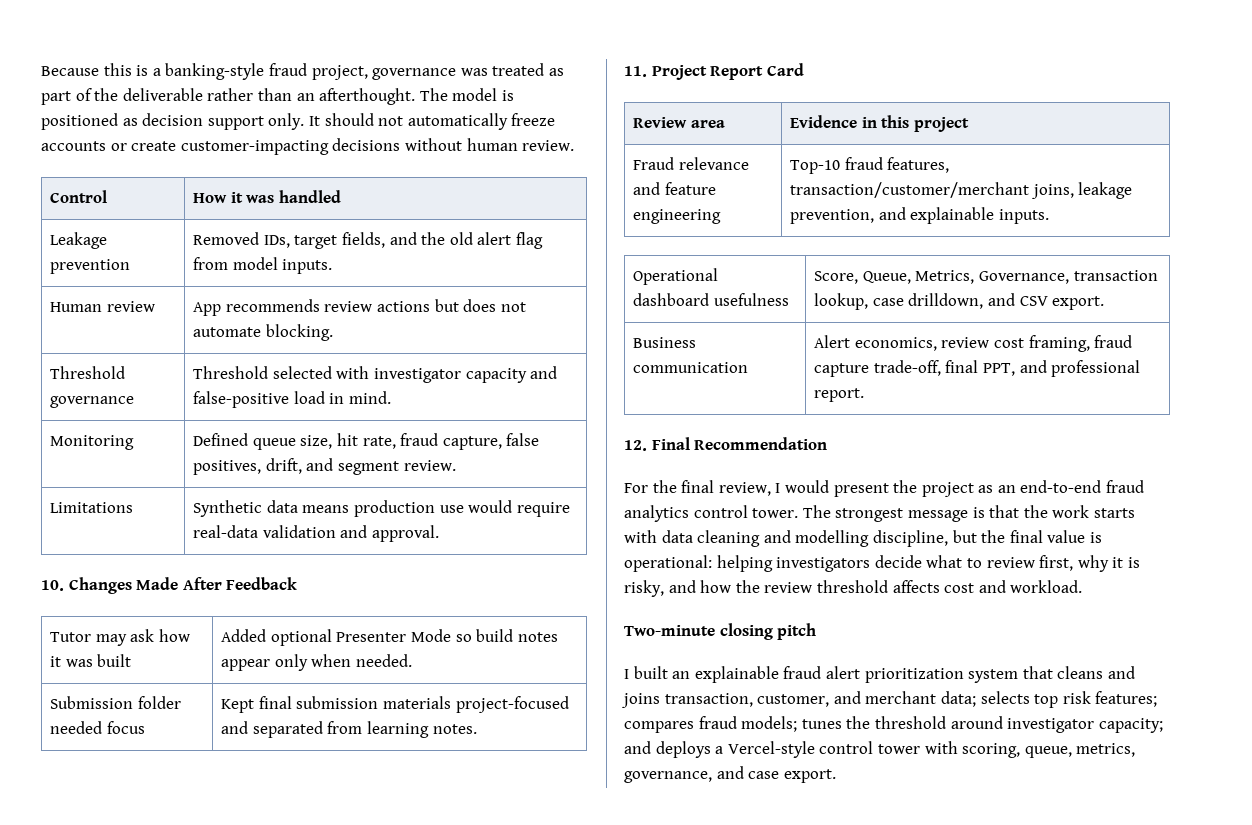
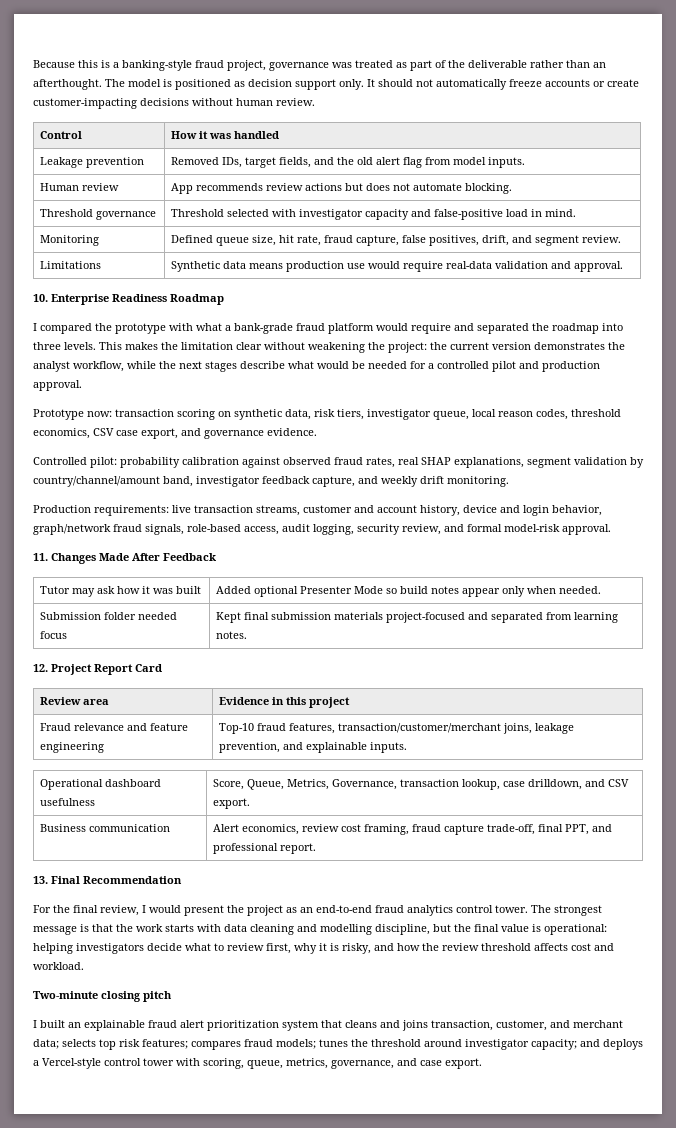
- 10. Changes Made After Feedback
+ 10. Enterprise Readiness Roadmap
+ I compared the prototype with what a bank-grade fraud platform would require and separated the roadmap into three levels. This makes the limitation clear without weakening the project: the current version demonstrates the analyst workflow, while the next stages describe what would be needed for a controlled pilot and production approval.
+ Prototype now: transaction scoring on synthetic data, risk tiers, investigator queue, local reason codes, threshold economics, CSV case export, and governance evidence.
+ Controlled pilot: probability calibration against observed fraud rates, real SHAP explanations, segment validation by country/channel/amount band, investigator feedback capture, and weekly drift monitoring.
+ Production requirements: live transaction streams, customer and account history, device and login behavior, graph/network fraud signals, role-based access, audit logging, security review, and formal model-risk approval.
+ 11. Changes Made After Feedback
- 11. Project Report Card
+ 12. Project Report Card
- 12. Final Recommendation
+ 13. Final Recommendation

